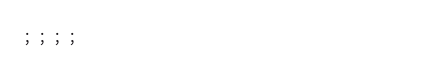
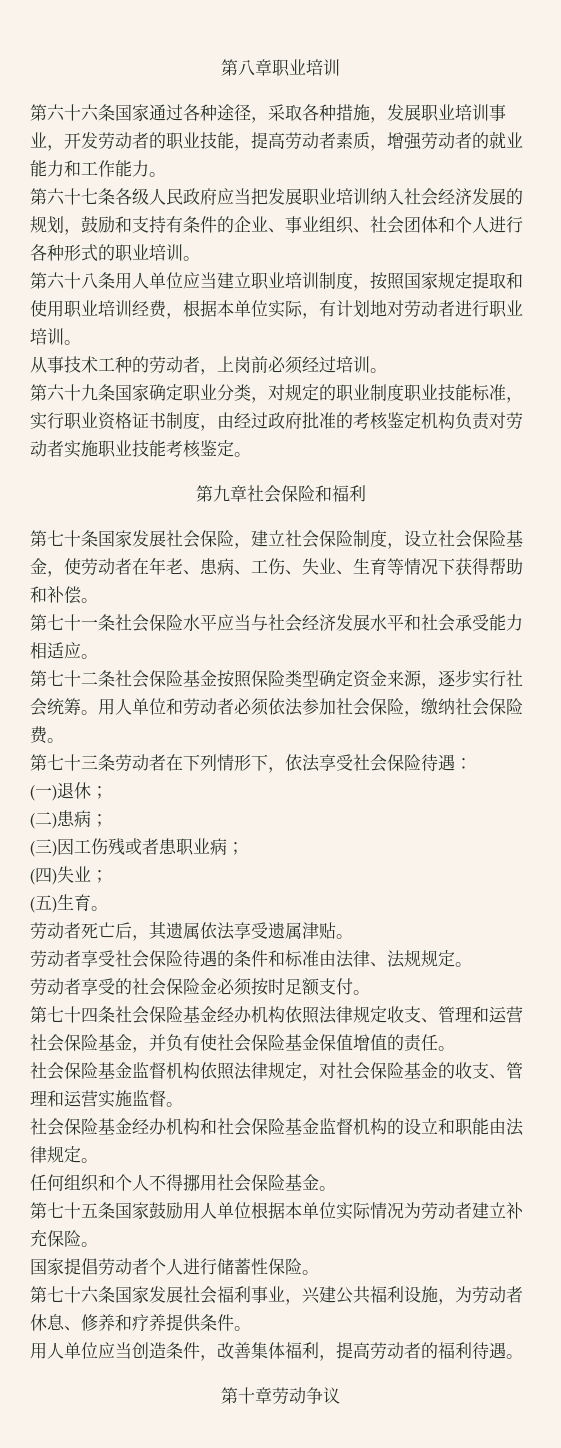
- ；；；；
+ 第八章职业培训
+ 第六十六条国家通过各种途径，采取各种措施，发展职业培训事业，开发劳动者的职业技能，提高劳动者素质，增强劳动者的就业能力和工作能力。
+ 第六十七条各级人民政府应当把发展职业培训纳入社会经济发展的规划，鼓励和支持有条件的企业、事业组织、社会团体和个人进行各种形式的职业培训。
+ 第六十八条用人单位应当建立职业培训制度，按照国家规定提取和使用职业培训经费，根据本单位实际，有计划地对劳动者进行职业培训。
+ 从事技术工种的劳动者，上岗前必须经过培训。
+ 第六十九条国家确定职业分类，对规定的职业制度职业技能标准，实行职业资格证书制度，由经过政府批准的考核鉴定机构负责对劳动者实施职业技能考核鉴定。
+ 第九章社会保险和福利
+ 第七十条国家发展社会保险，建立社会保险制度，设立社会保险基金，使劳动者在年老、患病、工伤、失业、生育等情况下获得帮助和补偿。
+ 第七十一条社会保险水平应当与社会经济发展水平和社会承受能力相适应。
+ 第七十二条社会保险基金按照保险类型确定资金来源，逐步实行社会统筹。用人单位和劳动者必须依法参加社会保险，缴纳社会保险费。
+ 第七十三条劳动者在下列情形下，依法享受社会保险待遇：
+ (一)退休；
+ (二)患病；
+ (三)因工伤残或者患职业病；
+ (四)失业；
+ (五)生育。
+ 劳动者死亡后，其遗属依法享受遗属津贴。
+ 劳动者享受社会保险待遇的条件和标准由法律、法规规定。
+ 劳动者享受的社会保险金必须按时足额支付。
+ 第七十四条社会保险基金经办机构依照法律规定收支、管理和运营社会保险基金，并负有使社会保险基金保值增值的责任。
+ 社会保险基金监督机构依照法律规定，对社会保险基金的收支、管理和运营实施监督。
+ 社会保险基金经办机构和社会保险基金监督机构的设立和职能由法律规定。
+ 任何组织和个人不得挪用社会保险基金。
+ 第七十五条国家鼓励用人单位根据本单位实际情况为劳动者建立补充保险。
+ 国家提倡劳动者个人进行储蓄性保险。
+ 第七十六条国家发展社会福利事业，兴建公共福利设施，为劳动者休息、修养和疗养提供条件。
+ 用人单位应当创造条件，改善集体福利，提高劳动者的福利待遇。
+ 第十章劳动争议

